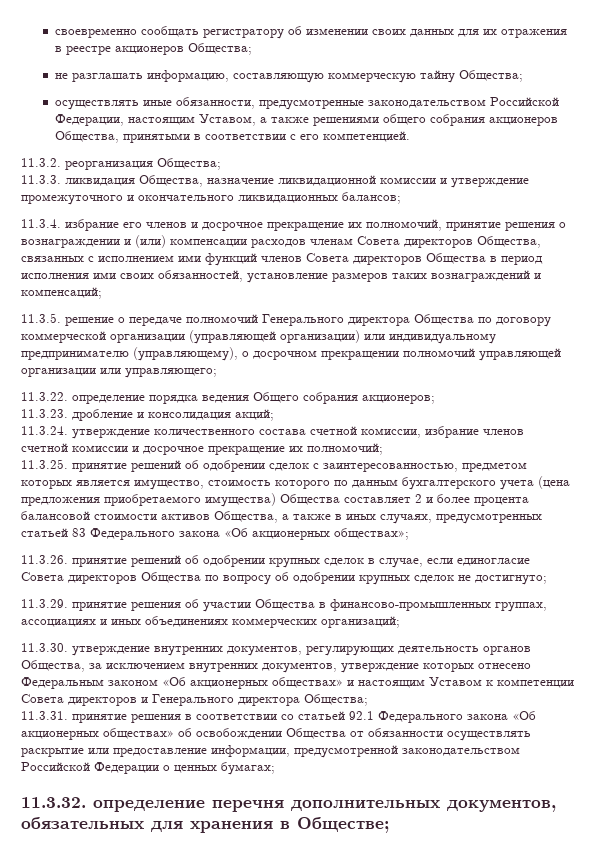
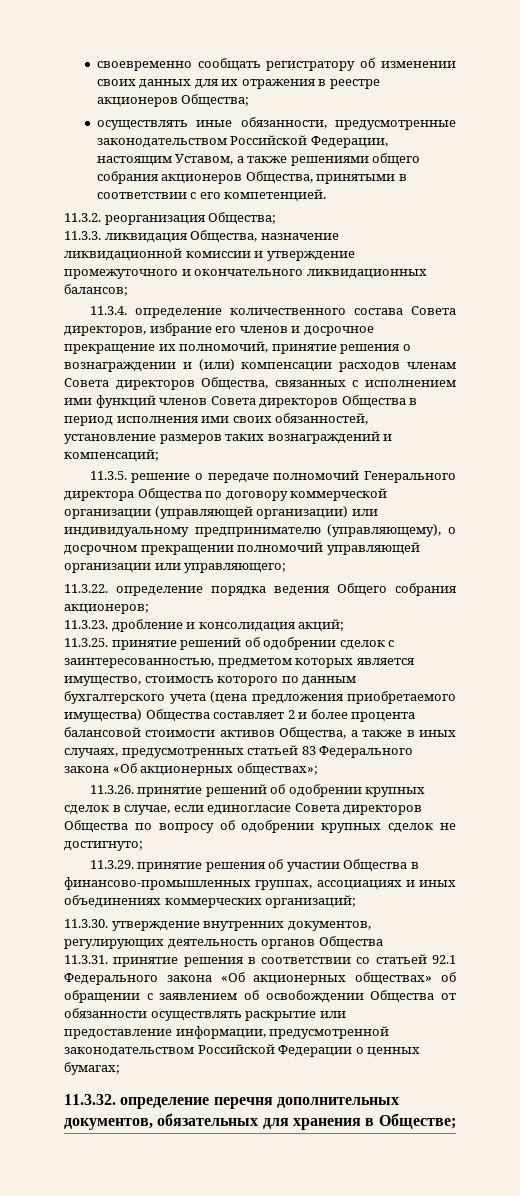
- не разглашать информацию, составляющую коммерческую тайну Общества;
- 11.3.4. избрание его членов и досрочное прекращение их полномочий, принятие решения о вознаграждении и (или) компенсации расходов членам Совета директоров Общества, связанных с исполнением ими функций членов Совета директоров Общества в период исполнения ими своих обязанностей, установление размеров таких вознаграждений и компенсаций;
+ 11.3.4. определение количественного состава Совета директоров, избрание его членов и досрочное прекращение их полномочий, принятие решения о вознаграждении и (или) компенсации расходов членам Совета директоров Общества, связанных с исполнением ими функций членов Совета директоров Общества в период исполнения ими своих обязанностей, установление размеров таких вознаграждений и компенсаций;
- 11.3.24. утверждение количественного состава счетной комиссии, избрание членов счетной комиссии и досрочное прекращение их полномочий;
- 11.3.30. утверждение внутренних документов, регулирующих деятельность органов Общества, за исключением внутренних документов, утверждение которых отнесено Федеральным законом «Об акционерных обществах» и настоящим Уставом к компетенции Совета директоров и Генерального директора Общества;
+ 11.3.30. утверждение внутренних документов, регулирующих деятельность органов Общества
- 11.3.31. принятие решения в соответствии со статьей 92.1 Федерального закона «Об акционерных обществах» об освобождении Общества от обязанности осуществлять раскрытие или предоставление информации, предусмотренной законодательством Российской Федерации о ценных бумагах;
+ 11.3.31. принятие решения в соответствии со статьей 92.1 Федерального закона «Об акционерных обществах» об обращении с заявлением об освобождении Общества от обязанности осуществлять раскрытие или предоставление информации, предусмотренной законодательством Российской Федерации о ценных бумагах;

